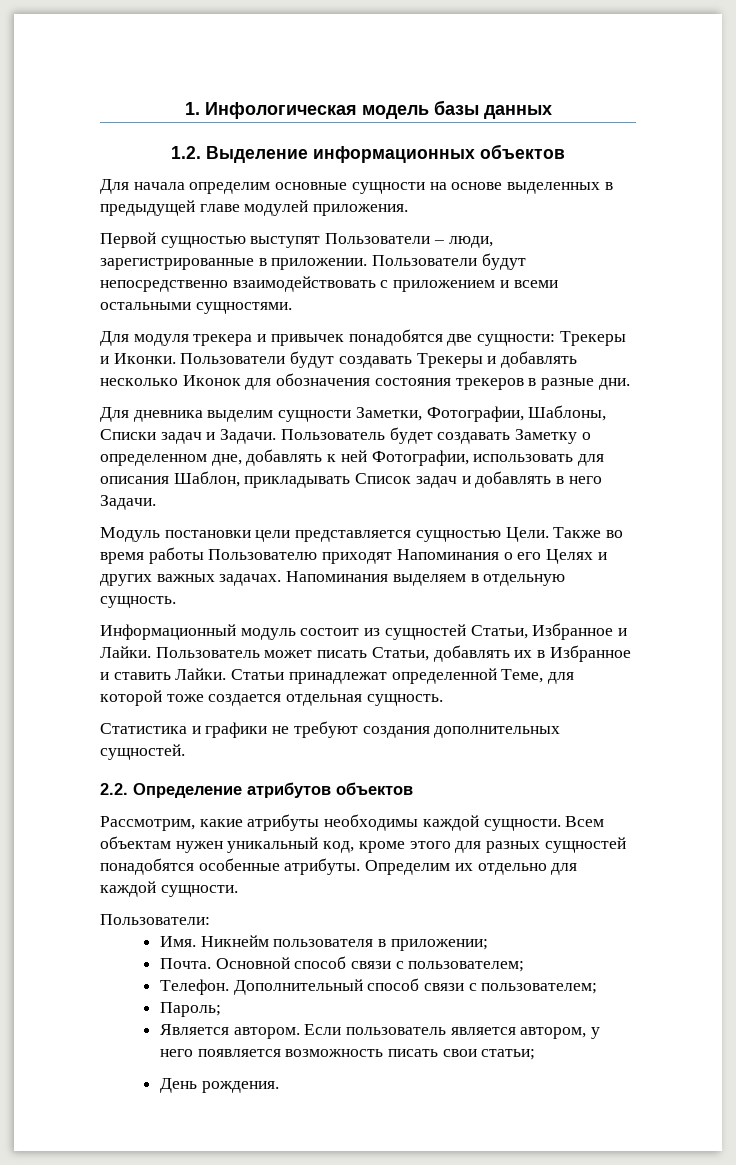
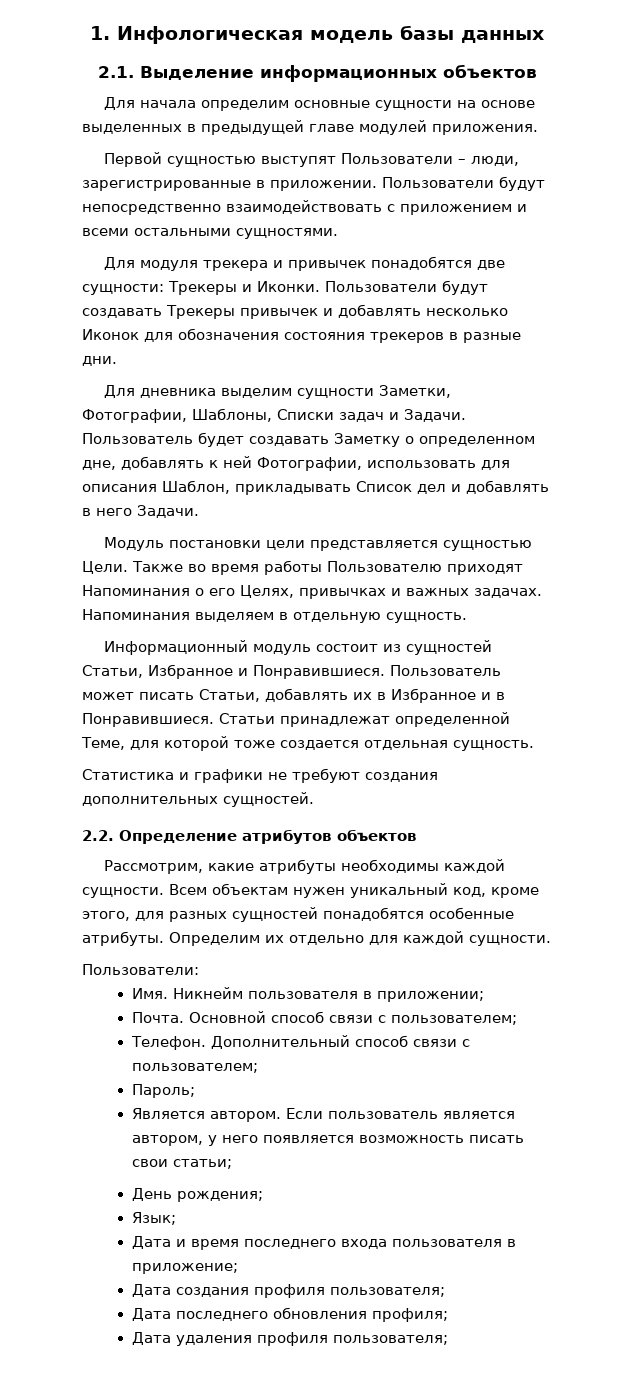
- 1.2. Выделение информационных объектов
+ 2.1. Выделение информационных объектов
- Пользователи будут создавать Трекеры и добавлять несколько Иконок для обозначения состояния трекеров в разные дни.
+ Пользователи будут создавать Трекеры привычек и добавлять несколько Иконок для обозначения состояния трекеров в разные дни.
- Пользователь будет создавать Заметку о определенном дне, добавлять к ней Фотографии, использовать для описания Шаблон, прикладывать Список задач и добавлять в него Задачи.
+ Пользователь будет создавать Заметку о определенном дне, добавлять к ней Фотографии, использовать для описания Шаблон, прикладывать Список дел и добавлять в него Задачи.
- Также во время работы Пользователю приходят Напоминания о его Целях и других важных задачах.
+ Также во время работы Пользователю приходят Напоминания о его Целях, привычках и важных задачах.
- Информационный модуль состоит из сущностей Статьи, Избранное и Лайки.
+ Информационный модуль состоит из сущностей Статьи, Избранное и Понравившиеся.
- Пользователь может писать Статьи, добавлять их в Избранное и ставить Лайки.
+ Пользователь может писать Статьи, добавлять их в Избранное и в Понравившиеся.
- Всем объектам нужен уникальный код, кроме этого для разных сущностей понадобятся особенные атрибуты.
+ Всем объектам нужен уникальный код, кроме этого, для разных сущностей понадобятся особенные атрибуты.
- День рождения.
+ День рождения;
+ Язык;
+ Дата и время последнего входа пользователя в приложение;
+ Дата создания профиля пользователя;
+ Дата последнего обновления профиля;
+ Дата удаления профиля пользователя;

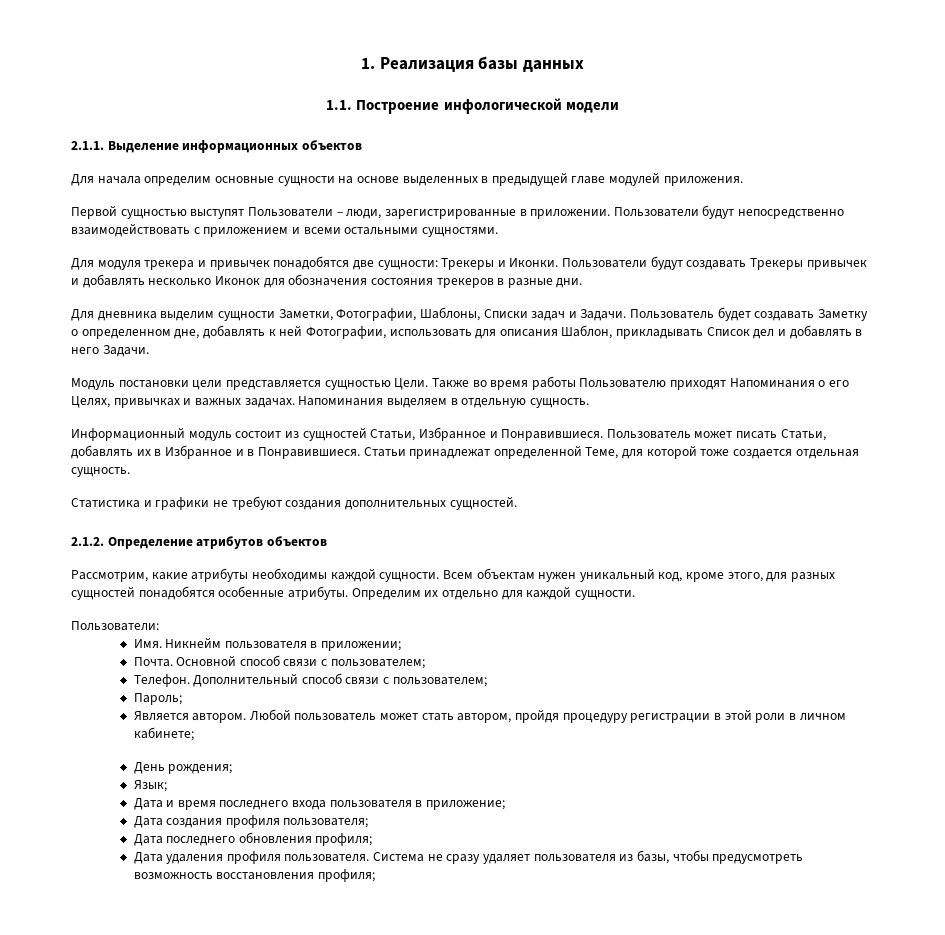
- 1. Инфологическая модель базы данных
+ 1. Реализация базы данных
- 2.1. Выделение информационных объектов
+ 1.1. Построение инфологической модели
+ 2.1.1. Выделение информационных объектов
- 2.2. Определение атрибутов объектов
+ 2.1.2. Определение атрибутов объектов
- Если пользователь является автором, у него появляется возможность писать свои статьи;
+ Любой пользователь может стать автором, пройдя процедуру регистрации в этой роли в личном кабинете;
- Дата удаления профиля пользователя;
+ Дата удаления профиля пользователя. Система не сразу удаляет пользователя из базы, чтобы предусмотреть возможность восстановления профиля;

